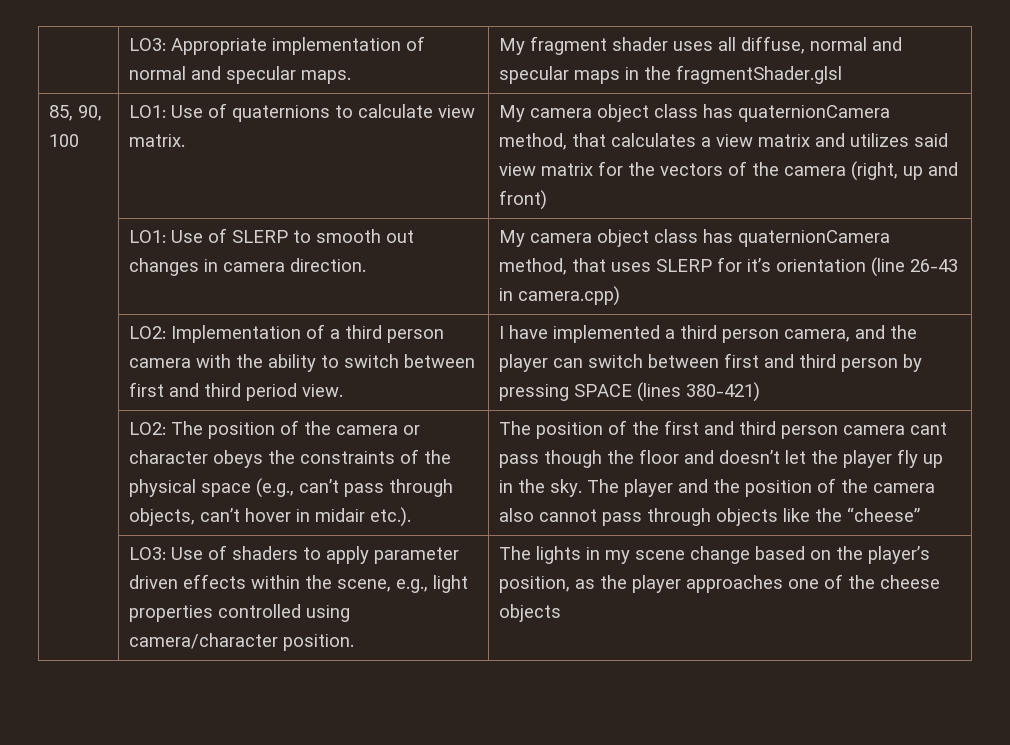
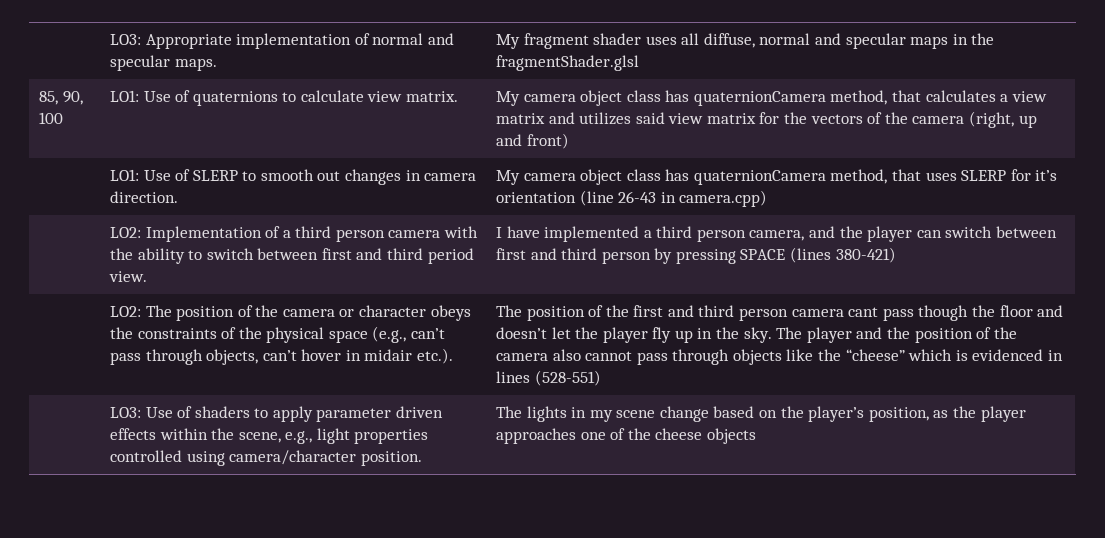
- The player and the position of the camera also cannot pass through objects like the “cheese”
+ The player and the position of the camera also cannot pass through objects like the “cheese” which is evidenced in lines (528-551)

